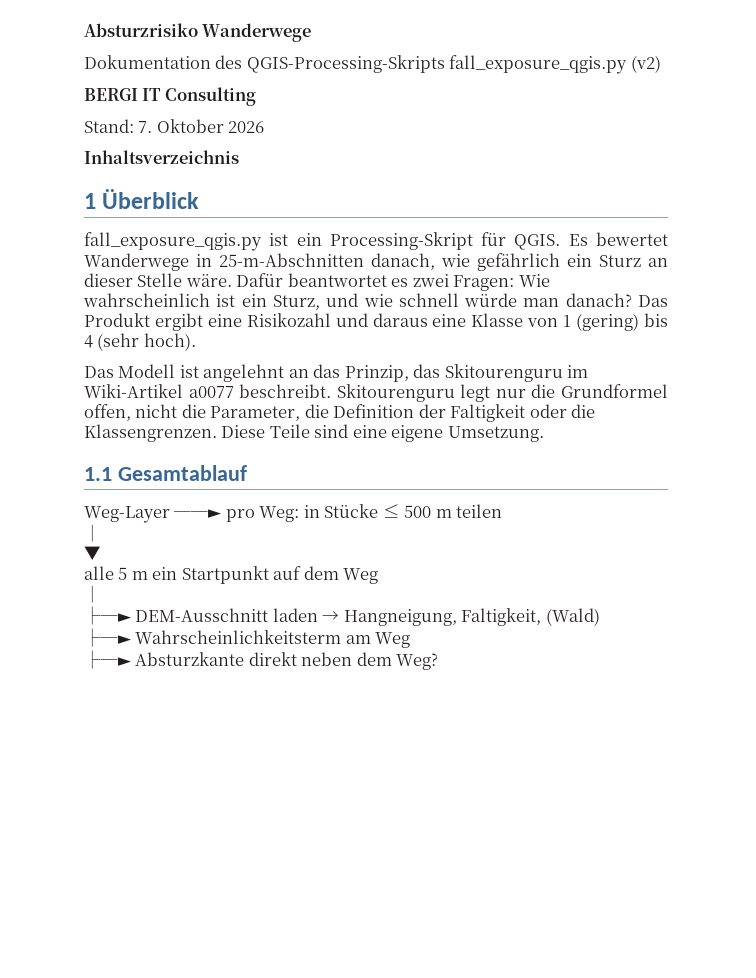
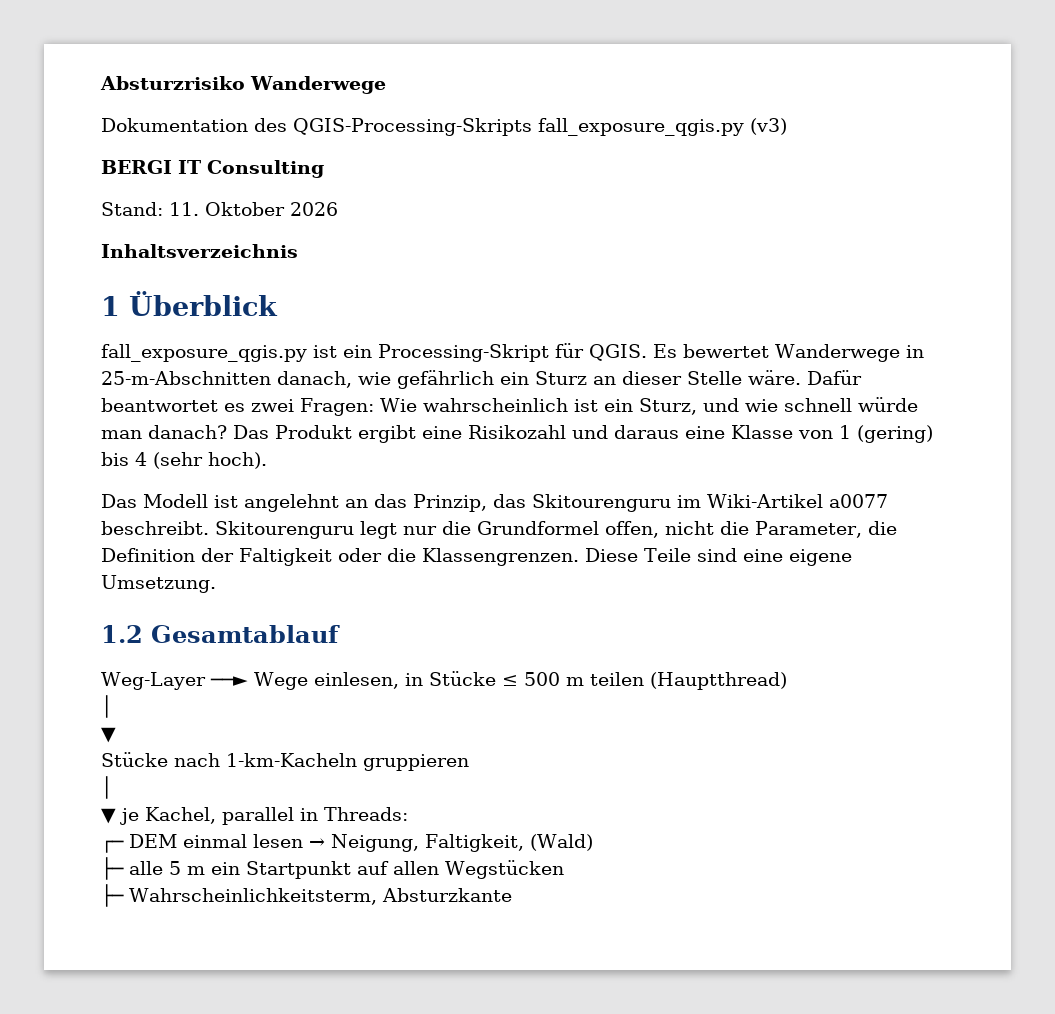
- Dokumentation des QGIS-Processing-Skripts fall_exposure_qgis.py (v2)
+ Dokumentation des QGIS-Processing-Skripts fall_exposure_qgis.py (v3)
- Stand: 7. Oktober 2026
+ Stand: 11. Oktober 2026
- 1.1 Gesamtablauf
+ 1.2 Gesamtablauf
- Weg-Layer ──► pro Weg: in Stücke ≤ 500 m teilen
+ Weg-Layer ──► Wege einlesen, in Stücke ≤ 500 m teilen (Hauptthread)
- alle 5 m ein Startpunkt auf dem Weg
+ Stücke nach 1-km-Kacheln gruppieren
  │
- ├─► DEM-Ausschnitt laden → Hangneigung, Faltigkeit, (Wald)
- ├─► Wahrscheinlichkeitsterm am Weg
- ├─► Absturzkante direkt neben dem Weg?
+ ▼ je Kachel, parallel in Threads:
+ ┌─ DEM einmal lesen → Neigung, Faltigkeit, (Wald)
+ ├─ alle 5 m ein Startpunkt auf allen Wegstücken
+ ├─ Wahrscheinlichkeitsterm, Absturzkante

